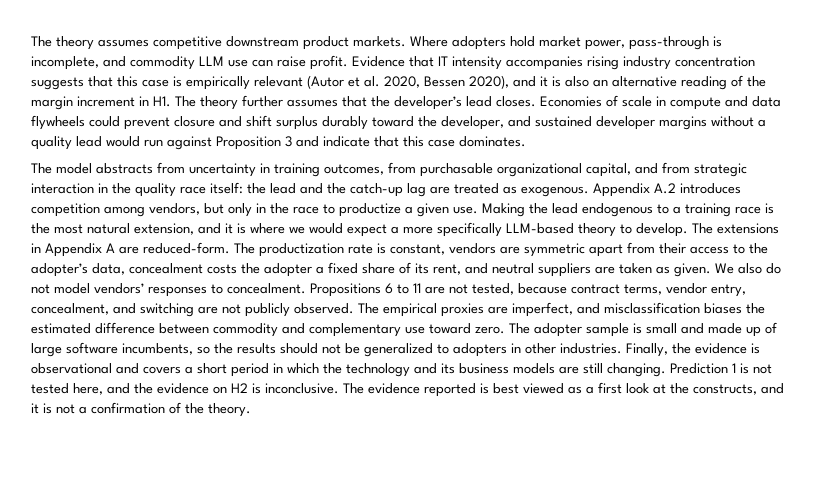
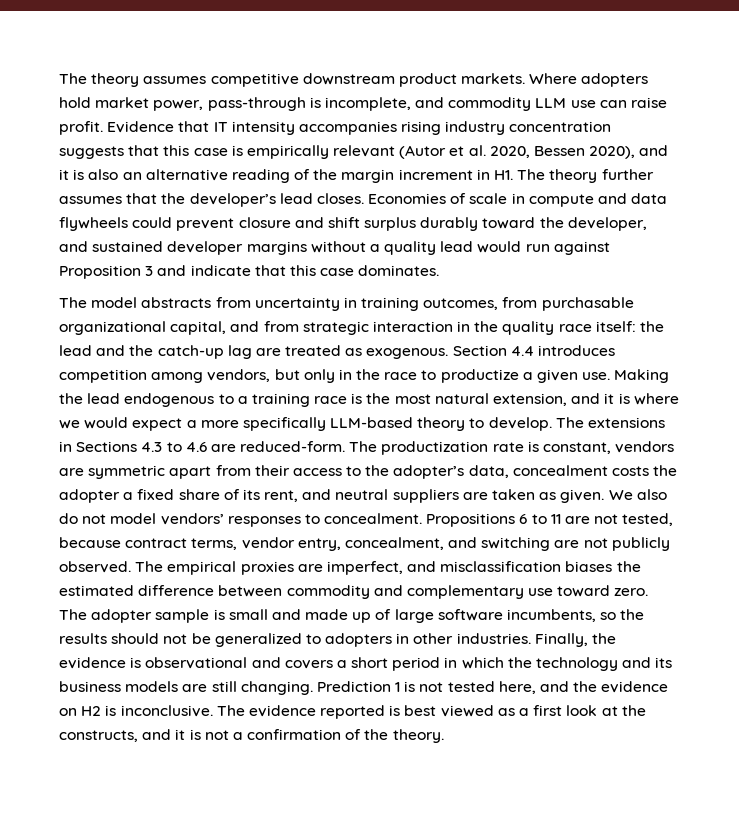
- Appendix A.2 introduces competition among vendors, but only in the race to productize a given use.
+ Section 4.4 introduces competition among vendors, but only in the race to productize a given use.
- The extensions in Appendix A are reduced-form.
+ The extensions in Sections 4.3 to 4.6 are reduced-form.

